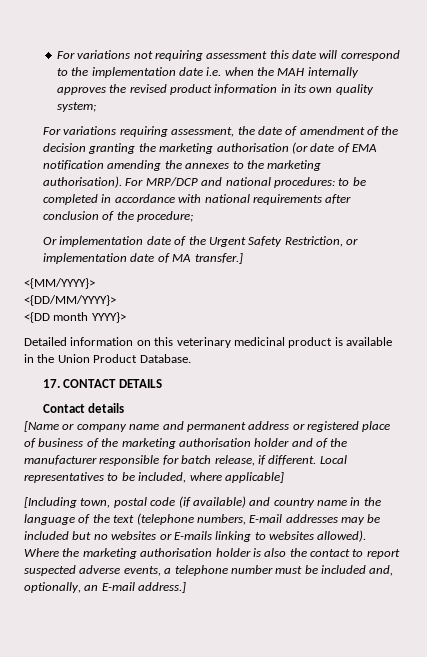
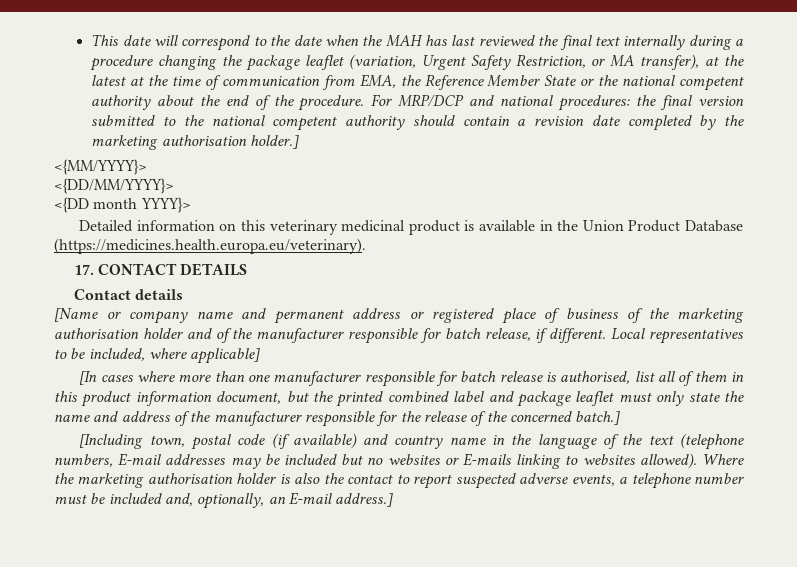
- For variations not requiring assessment this date will correspond to the implementation date i.e. when the MAH internally approves the revised product information in its own quality system;
- For variations requiring assessment, the date of amendment of the decision granting the marketing authorisation (or date of EMA notification amending the annexes to the marketing authorisation).
+ This date will correspond to the date when the MAH has last reviewed the final text internally during a procedure changing the package leaflet (variation, Urgent Safety Restriction, or MA transfer), at the latest at the time of communication from EMA, the Reference Member State or the national competent authority about the end of the procedure.
- For MRP/DCP and national procedures: to be completed in accordance with national requirements after conclusion of the procedure;
- Or implementation date of the Urgent Safety Restriction, or implementation date of MA transfer.]
+ For MRP/DCP and national procedures: the final version submitted to the national competent authority should contain a revision date completed by the marketing authorisation holder.]
- Detailed information on this veterinary medicinal product is available in the Union Product Database.
+ Detailed information on this veterinary medicinal product is available in the Union Product Database (https://medicines.health.europa.eu/veterinary).
+ [In cases where more than one manufacturer responsible for batch release is authorised, list all of them in this product information document, but the printed combined label and package leaflet must only state the name and address of the manufacturer responsible for the release of the concerned batch.]

